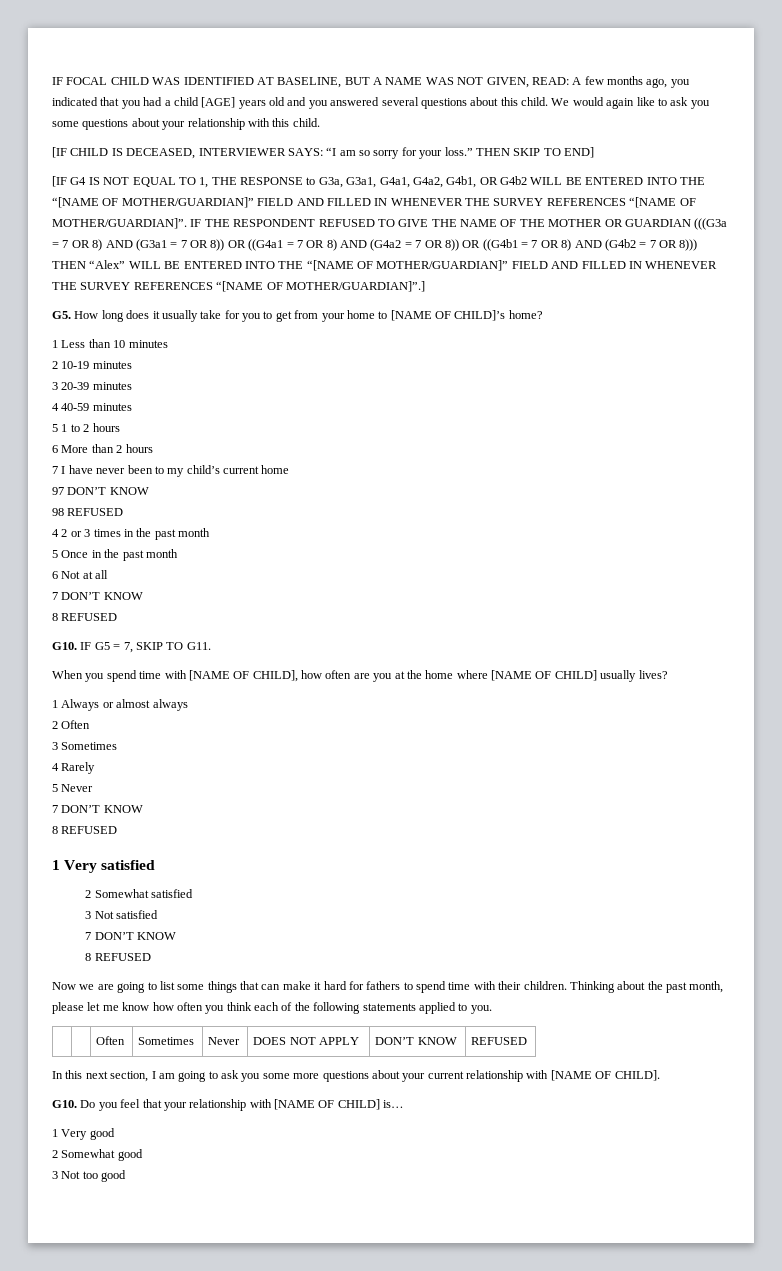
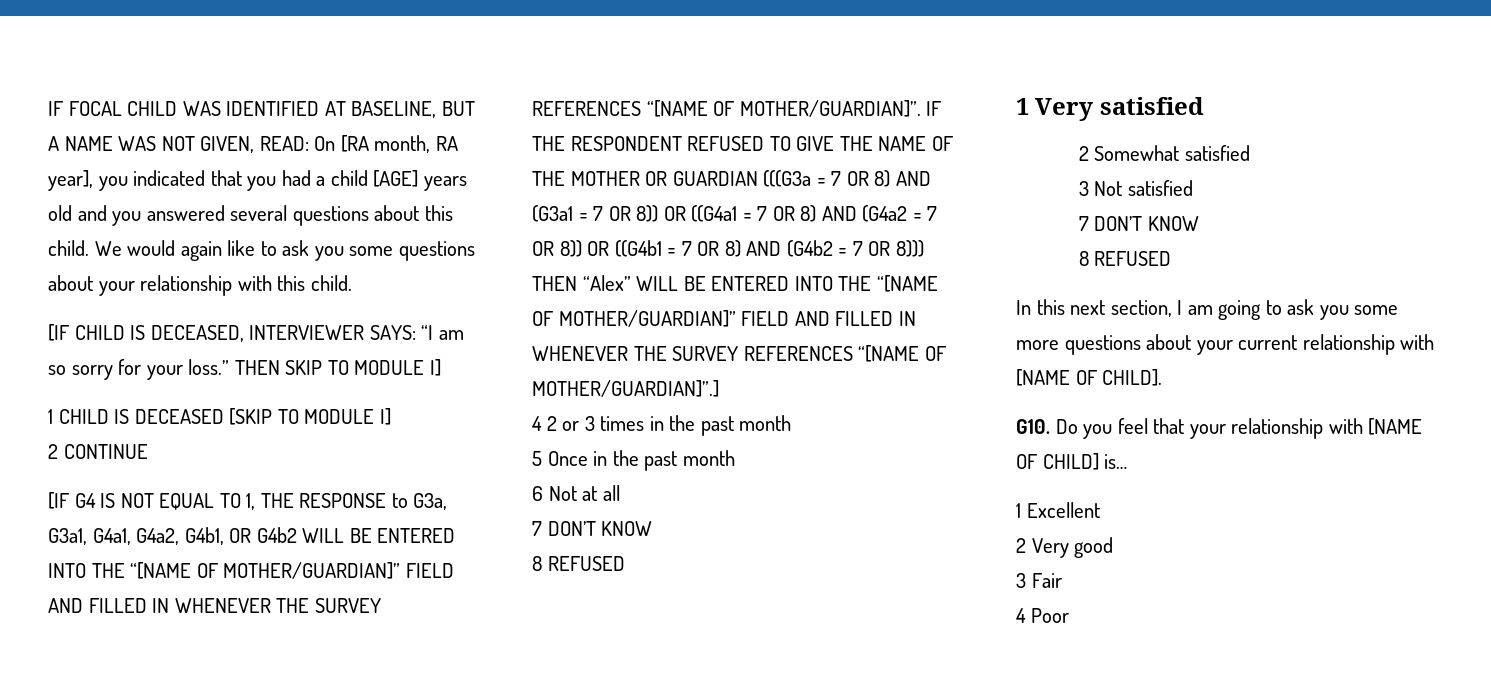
- IF FOCAL CHILD WAS IDENTIFIED AT BASELINE, BUT A NAME WAS NOT GIVEN, READ: A few months ago, you indicated that you had a child [AGE] years old and you answered several questions about this child.
+ IF FOCAL CHILD WAS IDENTIFIED AT BASELINE, BUT A NAME WAS NOT GIVEN, READ: On [RA month, RA year], you indicated that you had a child [AGE] years old and you answered several questions about this child.
- THEN SKIP TO END]
+ THEN SKIP TO MODULE I]
+ 1 CHILD IS DECEASED [SKIP TO MODULE I]
+ 2 CONTINUE
- G5. How long does it usually take for you to get from your home to [NAME OF CHILD]’s home?
- 1 Less than 10 minutes
- 2 10-19 minutes
- 3 20-39 minutes
- 4 40-59 minutes
- 5 1 to 2 hours
- 6 More than 2 hours
- 7 I have never been to my child’s current home
- 97 DON’T KNOW
- 98 REFUSED
- G10. IF G5 = 7, SKIP TO G11.
- When you spend time with [NAME OF CHILD], how often are you at the home where [NAME OF CHILD] usually lives?
- 1 Always or almost always
- 2 Often
- 3 Sometimes
- 4 Rarely
- 5 Never
- 7 DON’T KNOW
- 8 REFUSED
- Now we are going to list some things that can make it hard for fathers to spend time with their children. Thinking about the past month, please let me know how often you think each of the following statements applied to you.
- | | Often | Sometimes | Never | DOES NOT APPLY | DON’T KNOW | REFUSED
- 1 Very good
+ 1 Excellent
+ 2 Very good
- 2 Somewhat good
- 3 Not too good
+ 3 Fair
+ 4 Poor

